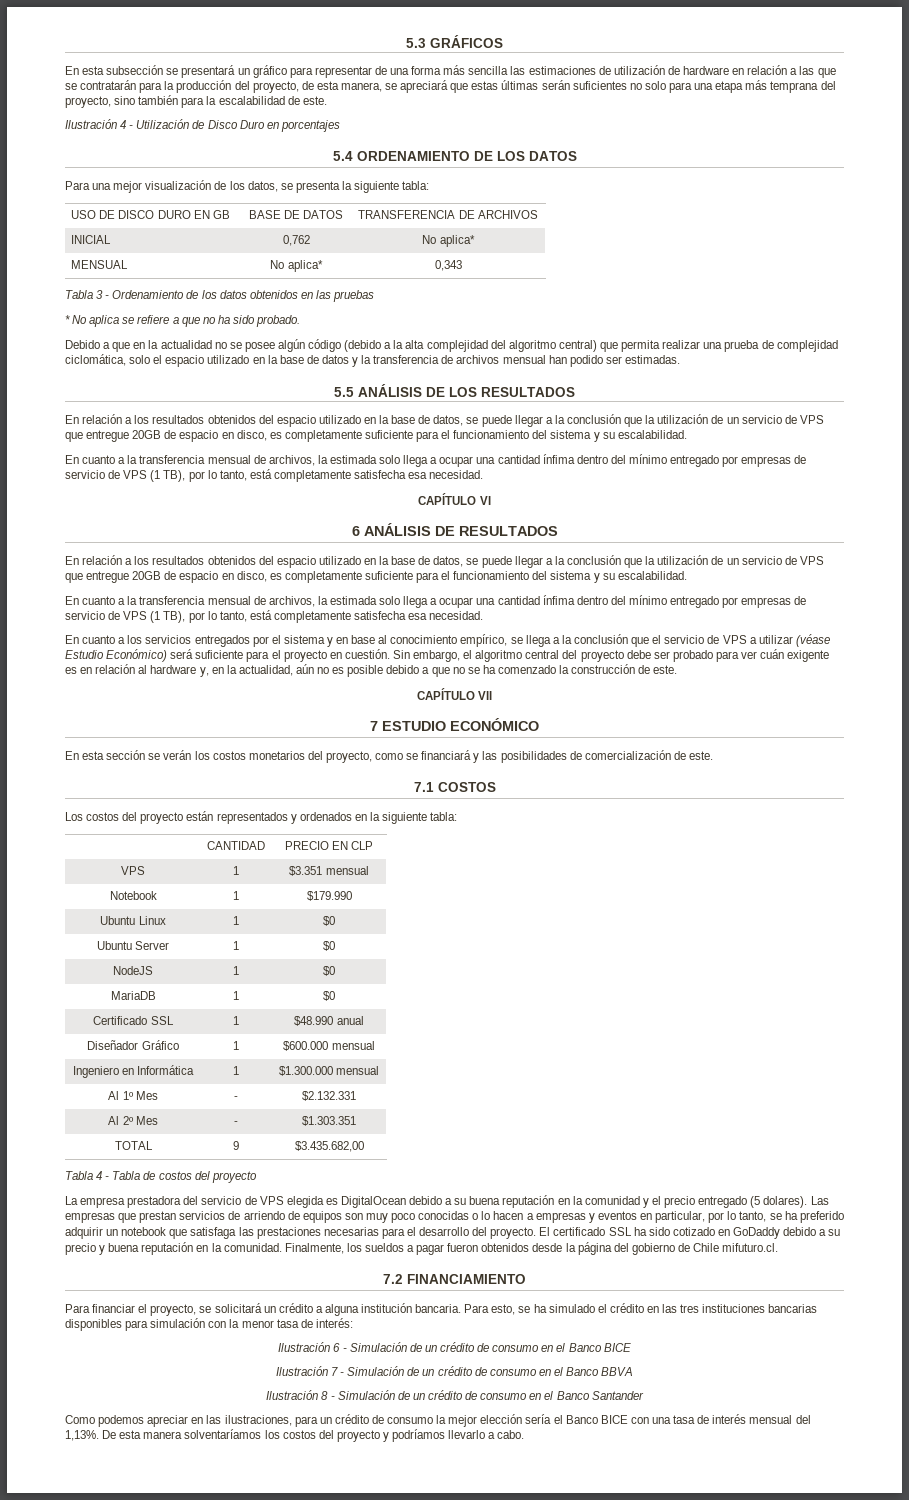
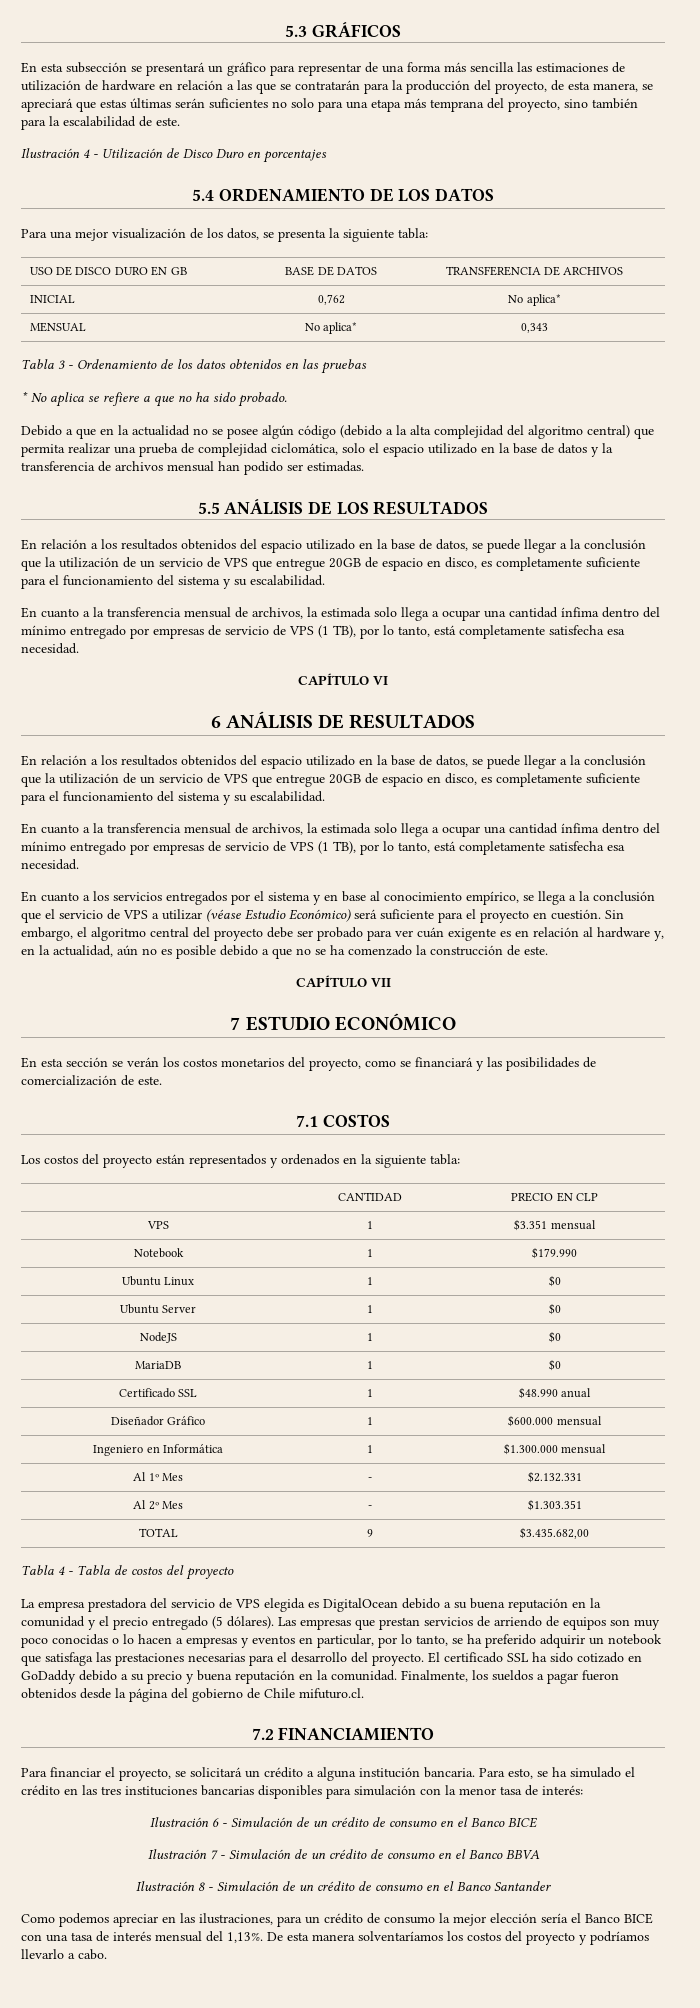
- La empresa prestadora del servicio de VPS elegida es DigitalOcean debido a su buena reputación en la comunidad y el precio entregado (5 dolares).
+ La empresa prestadora del servicio de VPS elegida es DigitalOcean debido a su buena reputación en la comunidad y el precio entregado (5 dólares).

